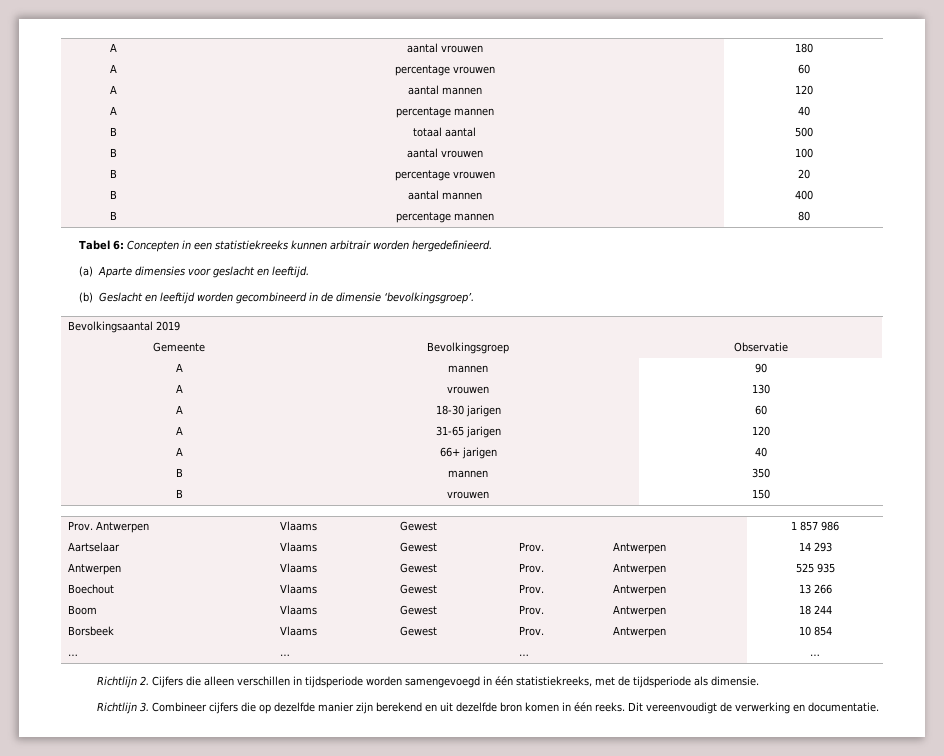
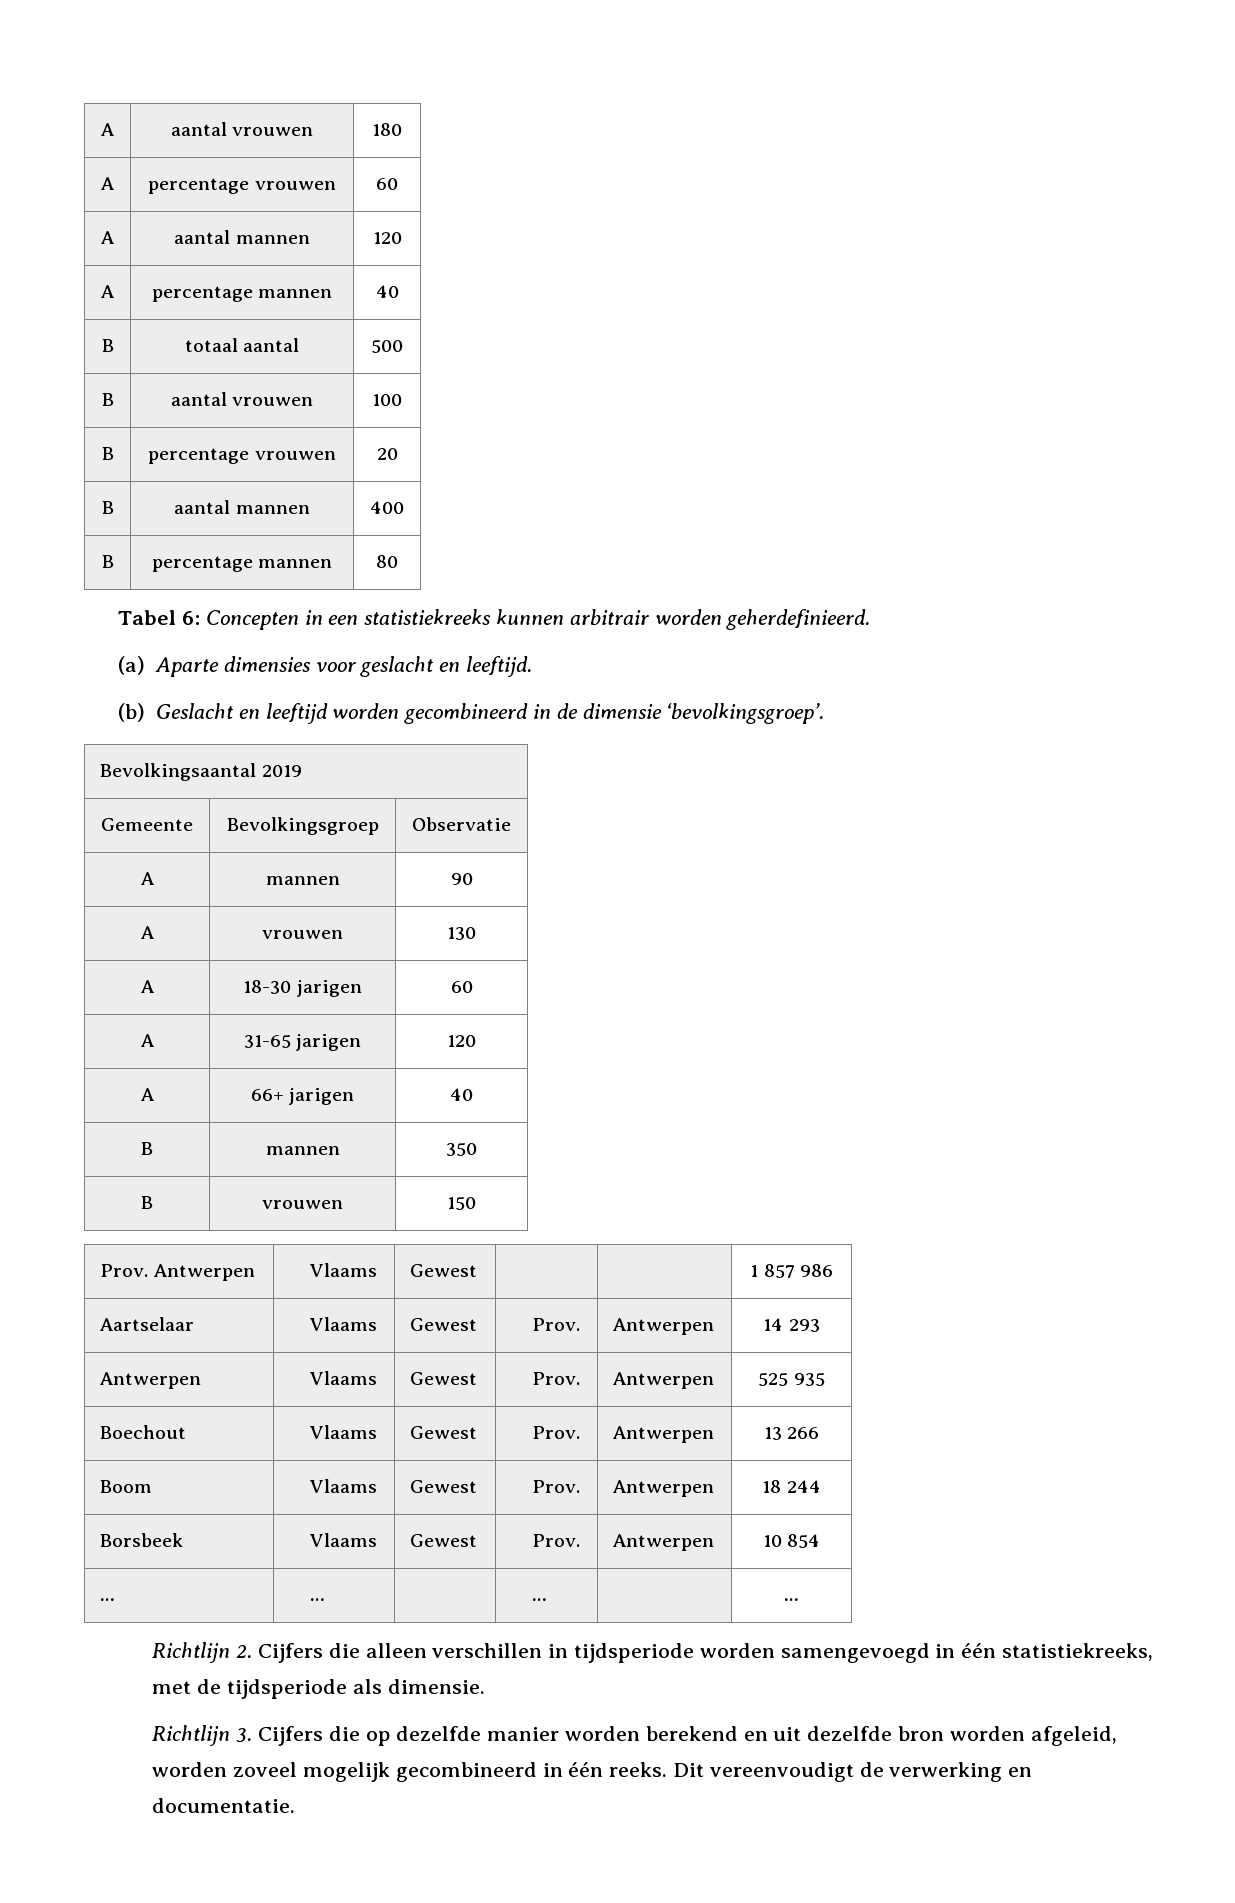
- Tabel 6: Concepten in een statistiekreeks kunnen arbitrair worden hergedefinieerd.
+ Tabel 6: Concepten in een statistiekreeks kunnen arbitrair worden geherdefinieerd.
- Richtlijn 3. Combineer cijfers die op dezelfde manier zijn berekend en uit dezelfde bron komen in één reeks.
+ Richtlijn 3. Cijfers die op dezelfde manier worden berekend en uit dezelfde bron worden afgeleid, worden zoveel mogelijk gecombineerd in één reeks.

